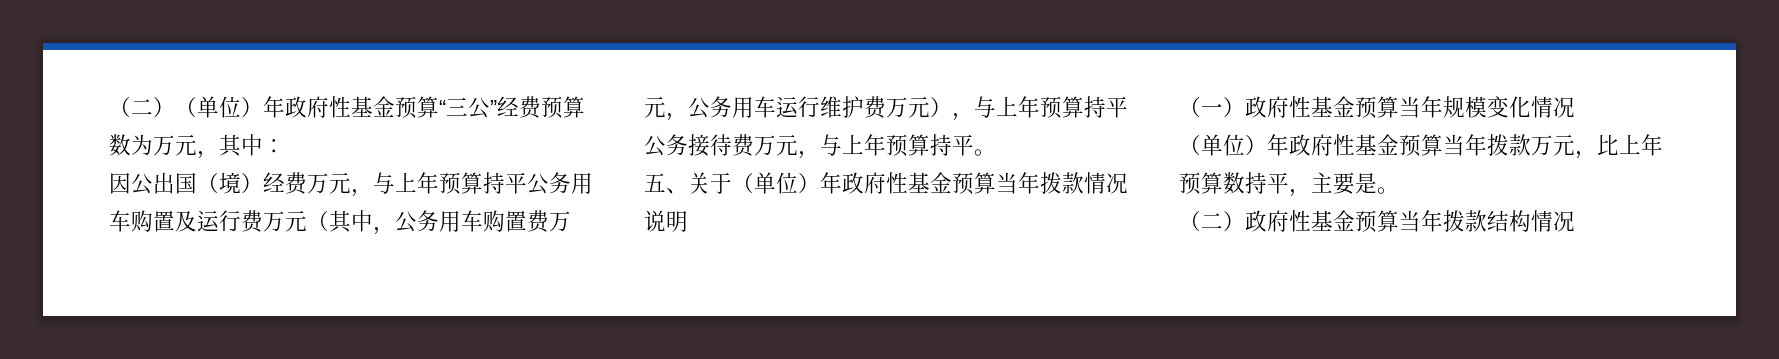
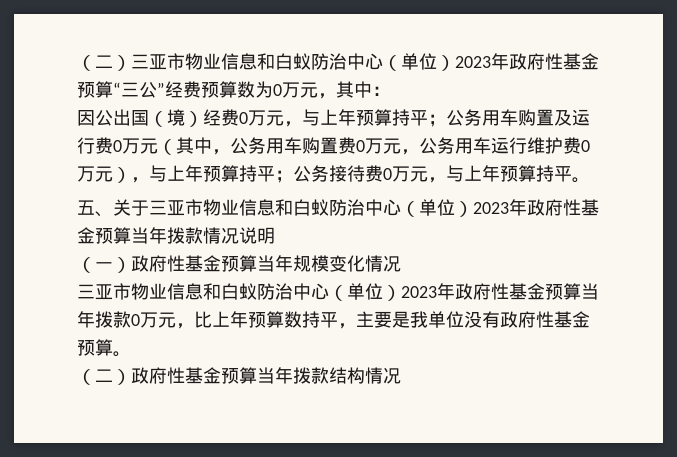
- （二）（单位）年政府性基金预算“三公”经费预算数为万元，其中：
+ （二）三亚市物业信息和白蚁防治中心（单位）2023年政府性基金预算“三公”经费预算数为0万元，其中：
- 因公出国（境）经费万元，与上年预算持平公务用车购置及运行费万元（其中，公务用车购置费万元，公务用车运行维护费万元），与上年预算持平公务接待费万元，与上年预算持平。
+ 因公出国（境）经费0万元，与上年预算持平；公务用车购置及运行费0万元（其中，公务用车购置费0万元，公务用车运行维护费0万元），与上年预算持平；公务接待费0万元，与上年预算持平。
- 五、关于（单位）年政府性基金预算当年拨款情况说明
+ 五、关于三亚市物业信息和白蚁防治中心（单位）2023年政府性基金预算当年拨款情况说明
- （单位）年政府性基金预算当年拨款万元，比上年预算数持平，主要是。
+ 三亚市物业信息和白蚁防治中心（单位）2023年政府性基金预算当年拨款0万元，比上年预算数持平，主要是我单位没有政府性基金预算。

